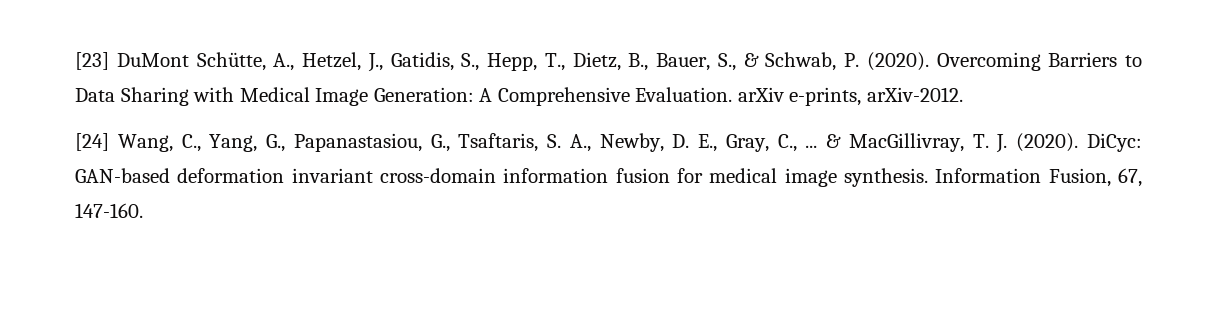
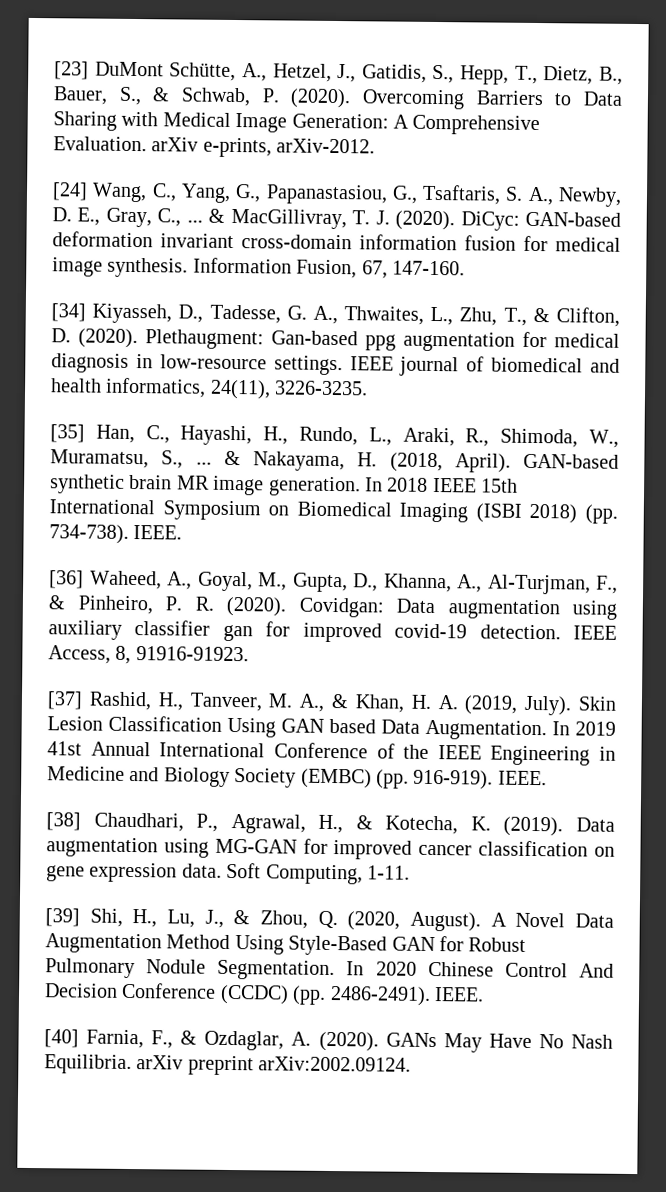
+ [34] Kiyasseh, D., Tadesse, G. A., Thwaites, L., Zhu, T., & Clifton, D. (2020). Plethaugment: Gan-based ppg augmentation for medical diagnosis in low-resource settings. IEEE journal of biomedical and health informatics, 24(11), 3226-3235.
+ [35] Han, C., Hayashi, H., Rundo, L., Araki, R., Shimoda, W., Muramatsu, S., ... & Nakayama, H. (2018, April). GAN-based synthetic brain MR image generation. In 2018 IEEE 15th International Symposium on Biomedical Imaging (ISBI 2018) (pp. 734-738). IEEE.
+ [36] Waheed, A., Goyal, M., Gupta, D., Khanna, A., Al-Turjman, F., & Pinheiro, P. R. (2020). Covidgan: Data augmentation using auxiliary classifier gan for improved covid-19 detection. IEEE Access, 8, 91916-91923.
+ [37] Rashid, H., Tanveer, M. A., & Khan, H. A. (2019, July). Skin Lesion Classification Using GAN based Data Augmentation. In 2019 41st Annual International Conference of the IEEE Engineering in Medicine and Biology Society (EMBC) (pp. 916-919). IEEE.
+ [38] Chaudhari, P., Agrawal, H., & Kotecha, K. (2019). Data augmentation using MG-GAN for improved cancer classification on gene expression data. Soft Computing, 1-11.
+ [39] Shi, H., Lu, J., & Zhou, Q. (2020, August). A Novel Data Augmentation Method Using Style-Based GAN for Robust Pulmonary Nodule Segmentation. In 2020 Chinese Control And Decision Conference (CCDC) (pp. 2486-2491). IEEE.
+ [40] Farnia, F., & Ozdaglar, A. (2020). GANs May Have No Nash Equilibria. arXiv preprint arXiv:2002.09124.

